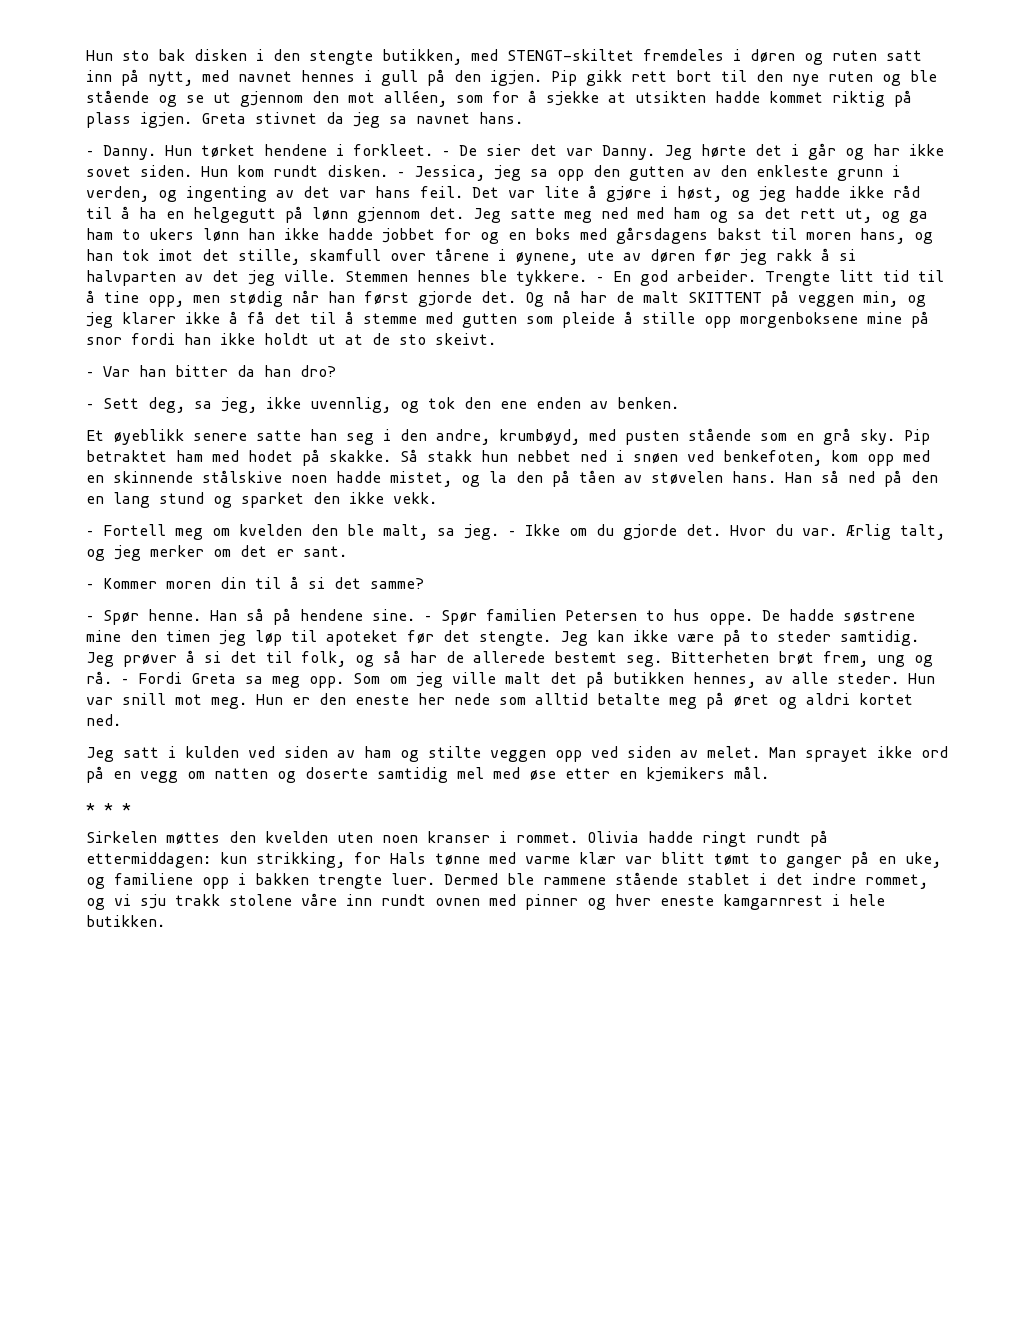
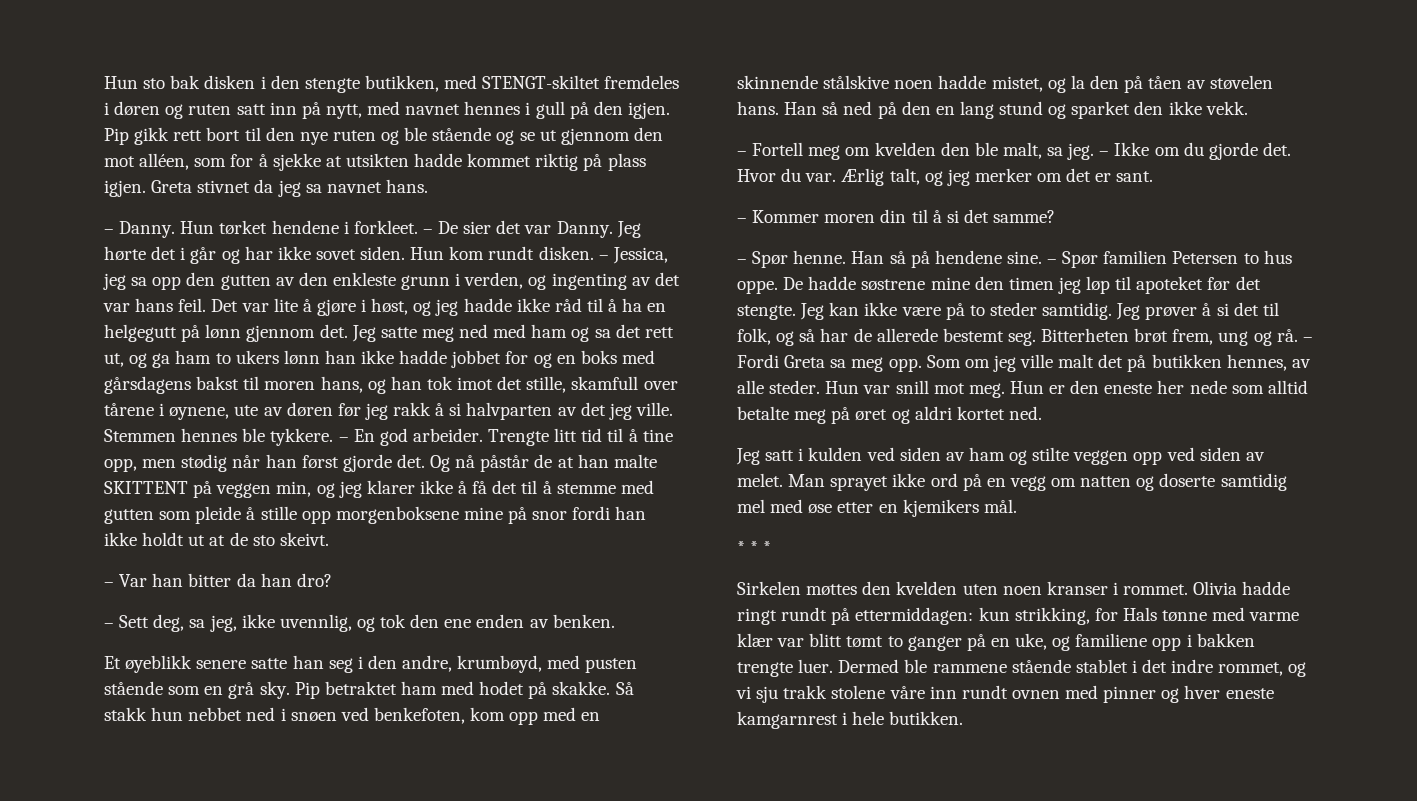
- Og nå har de malt SKITTENT på veggen min, og jeg klarer ikke å få det til å stemme med gutten som pleide å stille opp morgenboksene mine på snor fordi han ikke holdt ut at de sto skeivt.
+ Og nå påstår de at han malte SKITTENT på veggen min, og jeg klarer ikke å få det til å stemme med gutten som pleide å stille opp morgenboksene mine på snor fordi han ikke holdt ut at de sto skeivt.

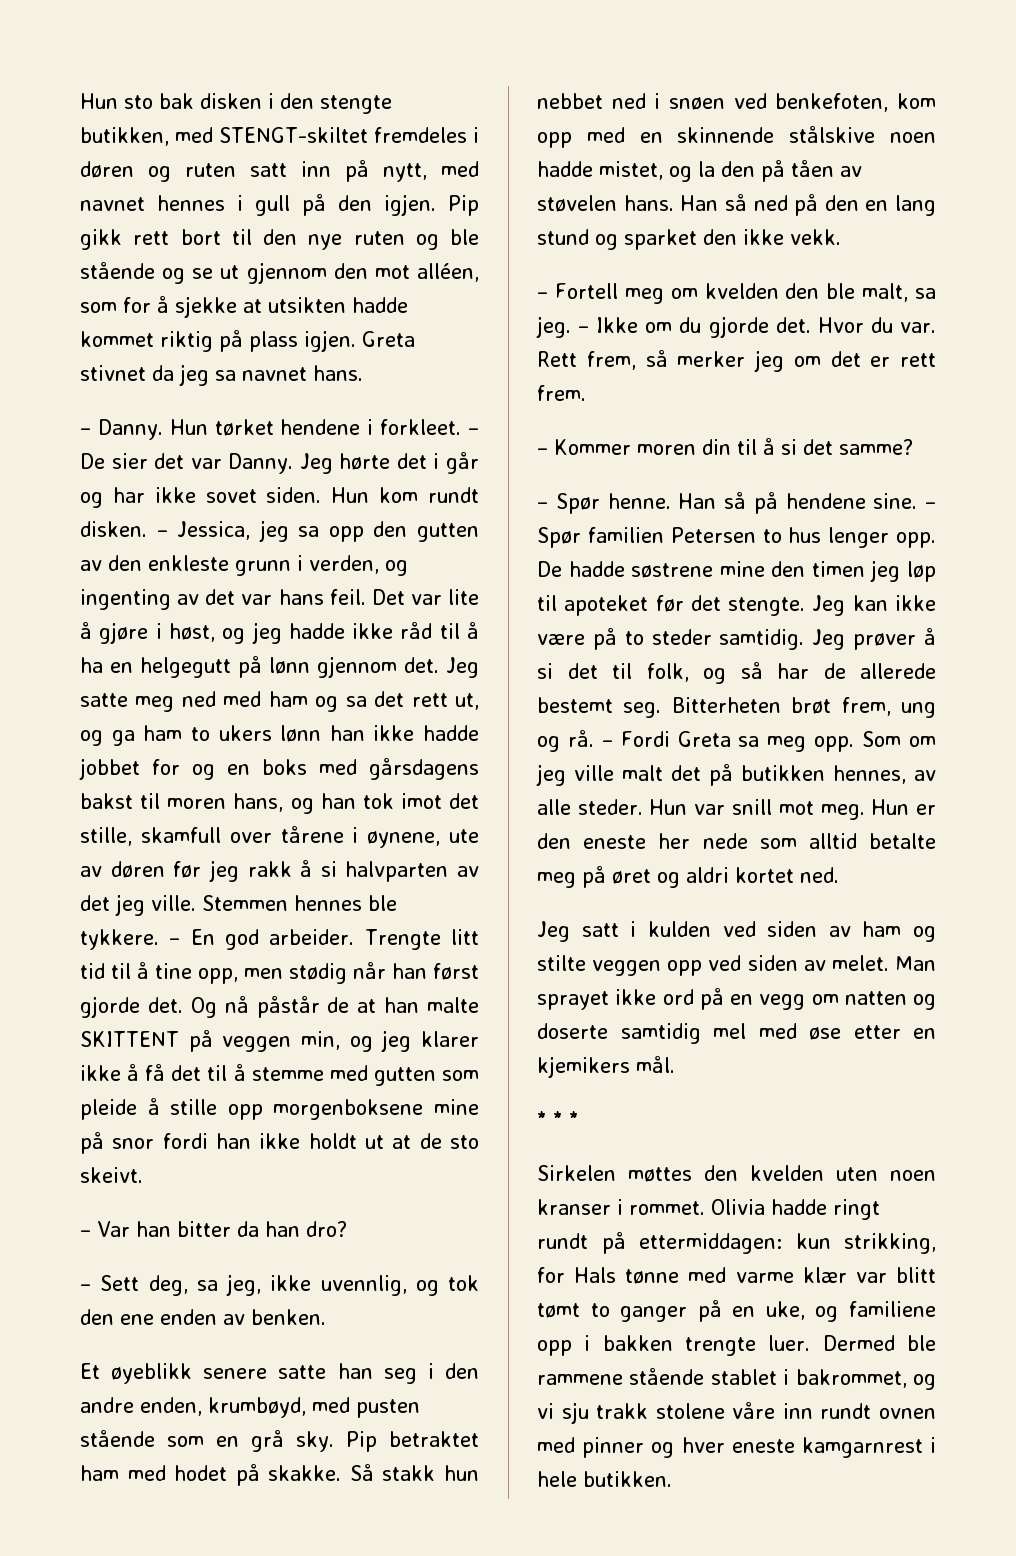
- Et øyeblikk senere satte han seg i den andre, krumbøyd, med pusten stående som en grå sky.
+ Et øyeblikk senere satte han seg i den andre enden, krumbøyd, med pusten stående som en grå sky.
- Ærlig talt, og jeg merker om det er sant.
+ Rett frem, så merker jeg om det er rett frem.
- – Spør familien Petersen to hus oppe.
+ – Spør familien Petersen to hus lenger opp.
- Dermed ble rammene stående stablet i det indre rommet, og vi sju trakk stolene våre inn rundt ovnen med pinner og hver eneste kamgarnrest i hele butikken.
+ Dermed ble rammene stående stablet i bakrommet, og vi sju trakk stolene våre inn rundt ovnen med pinner og hver eneste kamgarnrest i hele butikken.

